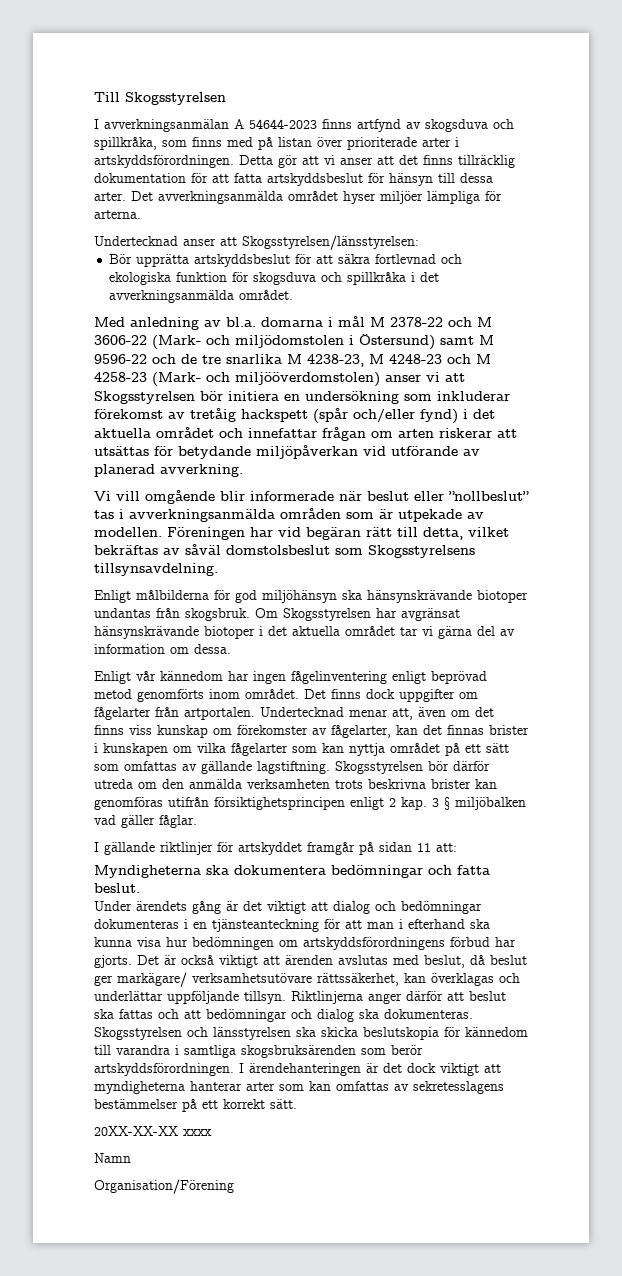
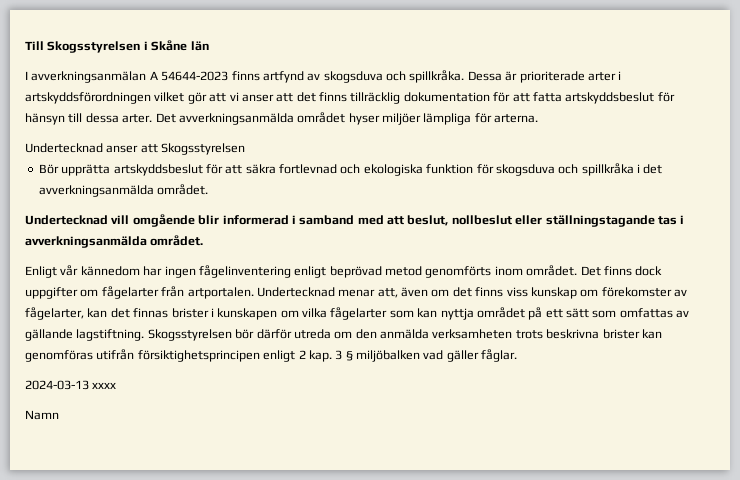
- Till Skogsstyrelsen
+ Till Skogsstyrelsen i Skåne län
- I avverkningsanmälan A 54644-2023 finns artfynd av skogsduva och spillkråka, som finns med på listan över prioriterade arter i artskyddsförordningen. Detta gör att vi anser att det finns tillräcklig dokumentation för att fatta artskyddsbeslut för hänsyn till dessa arter.
+ I avverkningsanmälan A 54644-2023 finns artfynd av skogsduva och spillkråka. Dessa är prioriterade arter i artskyddsförordningen vilket gör att vi anser att det finns tillräcklig dokumentation för att fatta artskyddsbeslut för hänsyn till dessa arter.
- Undertecknad anser att Skogsstyrelsen/länsstyrelsen:
+ Undertecknad anser att Skogsstyrelsen
- Med anledning av bl.a. domarna i mål M 2378-22 och M 3606-22 (Mark- och miljödomstolen i Östersund) samt M 9596-22 och de tre snarlika M 4238-23, M 4248-23 och M 4258-23 (Mark- och miljööverdomstolen) anser vi att Skogsstyrelsen bör initiera en undersökning som inkluderar förekomst av tretåig hackspett (spår och/eller fynd) i det aktuella området och innefattar frågan om arten riskerar att utsättas för betydande miljöpåverkan vid utförande av planerad avverkning.
- Vi vill omgående blir informerade när beslut eller ”nollbeslut” tas i avverkningsanmälda områden som är utpekade av modellen. Föreningen har vid begäran rätt till detta, vilket bekräftas av såväl domstolsbeslut som Skogsstyrelsens tillsynsavdelning.
- Enligt målbilderna för god miljöhänsyn ska hänsynskrävande biotoper undantas från skogsbruk. Om Skogsstyrelsen har avgränsat hänsynskrävande biotoper i det aktuella området tar vi gärna del av information om dessa.
+ Undertecknad vill omgående blir informerad i samband med att beslut, nollbeslut eller ställningstagande tas i avverkningsanmälda området.
- I gällande riktlinjer för artskyddet framgår på sidan 11 att:
- Myndigheterna ska dokumentera bedömningar och fatta beslut.
- Under ärendets gång är det viktigt att dialog och bedömningar dokumenteras i en tjänsteanteckning för att man i efterhand ska kunna visa hur bedömningen om artskyddsförordningens förbud har gjorts. Det är också viktigt att ärenden avslutas med beslut, då beslut ger markägare/ verksamhetsutövare rättssäkerhet, kan överklagas och underlättar uppföljande tillsyn. Riktlinjerna anger därför att beslut ska fattas och att bedömningar och dialog ska dokumenteras. Skogsstyrelsen och länsstyrelsen ska skicka beslutskopia för kännedom till varandra i samtliga skogsbruksärenden som berör artskyddsförordningen. I ärendehanteringen är det dock viktigt att myndigheterna hanterar arter som kan omfattas av sekretesslagens bestämmelser på ett korrekt sätt.
- 20XX-XX-XX xxxx
+ 2024-03-13 xxxx
- Organisation/Förening

